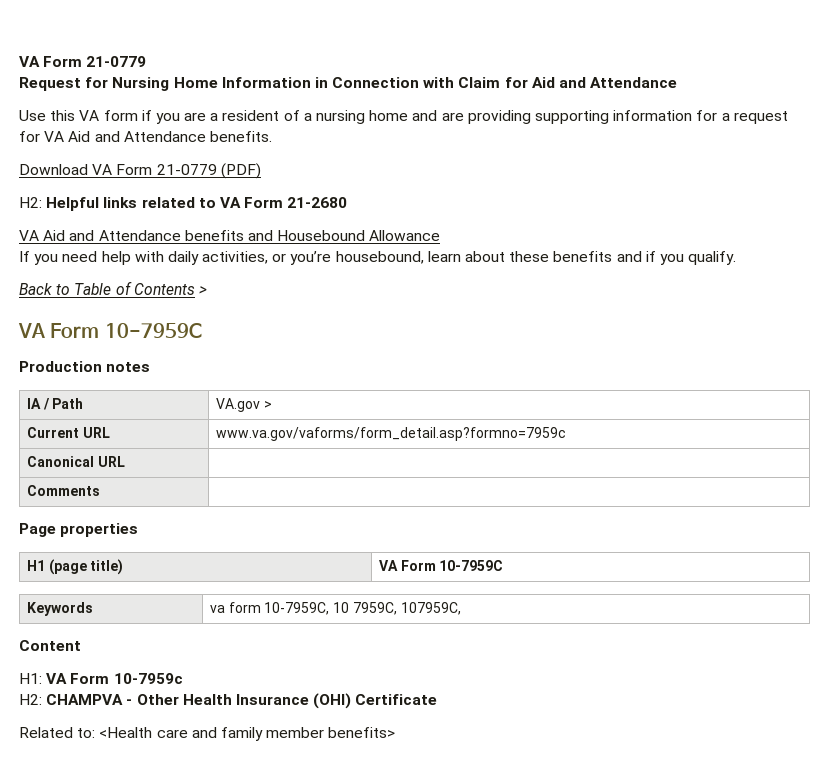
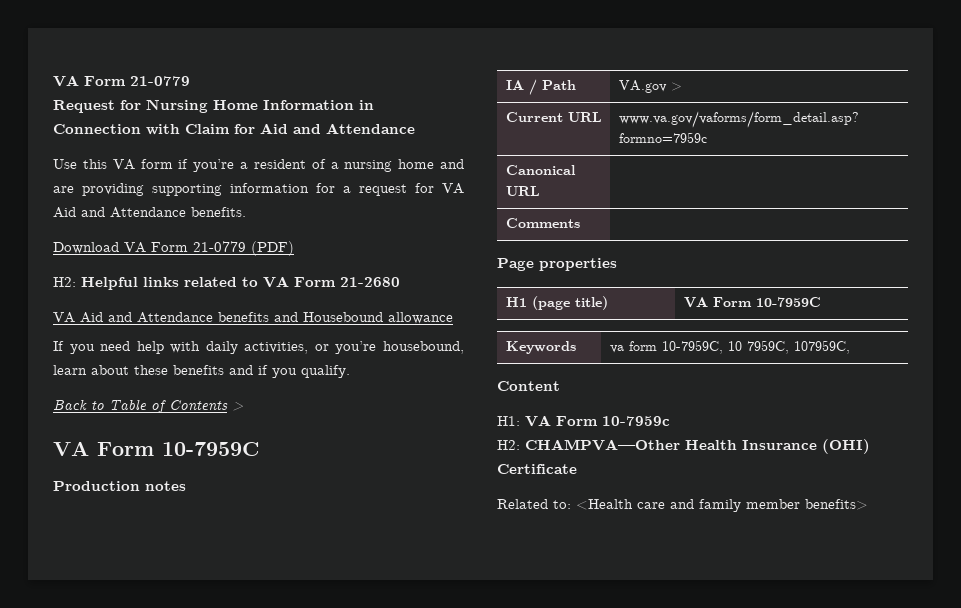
- Use this VA form if you are a resident of a nursing home and are providing supporting information for a request for VA Aid and Attendance benefits.
+ Use this VA form if you’re a resident of a nursing home and are providing supporting information for a request for VA Aid and Attendance benefits.
- VA Aid and Attendance benefits and Housebound Allowance
+ VA Aid and Attendance benefits and Housebound allowance
- H2: CHAMPVA - Other Health Insurance (OHI) Certificate
+ H2: CHAMPVA—Other Health Insurance (OHI) Certificate

